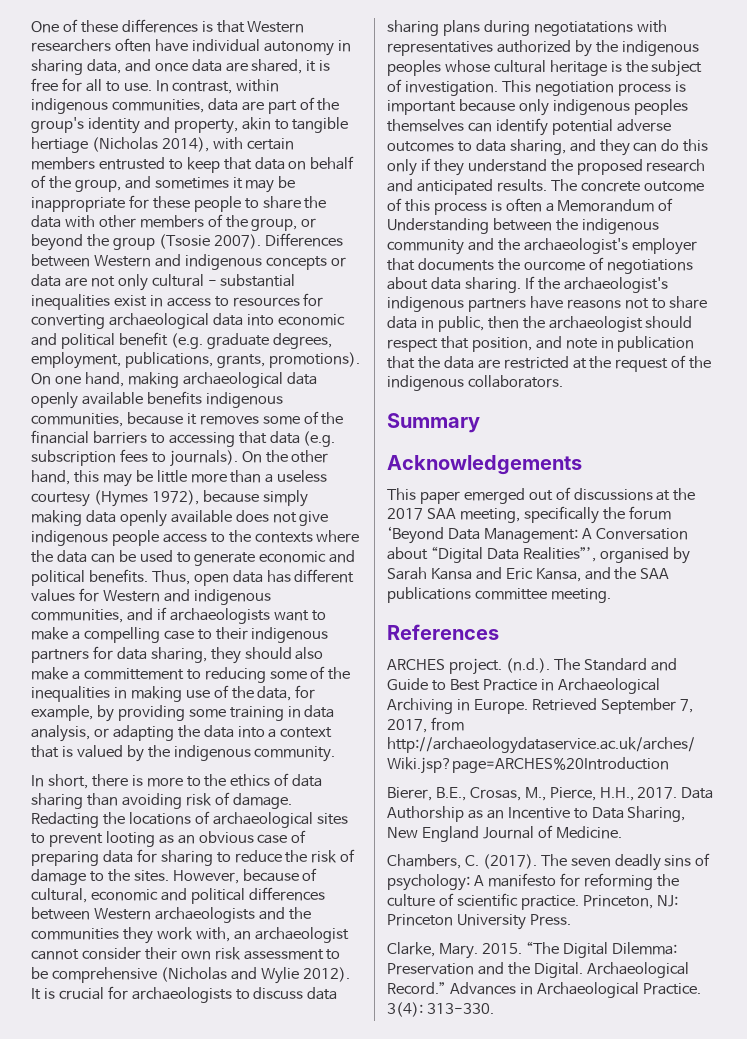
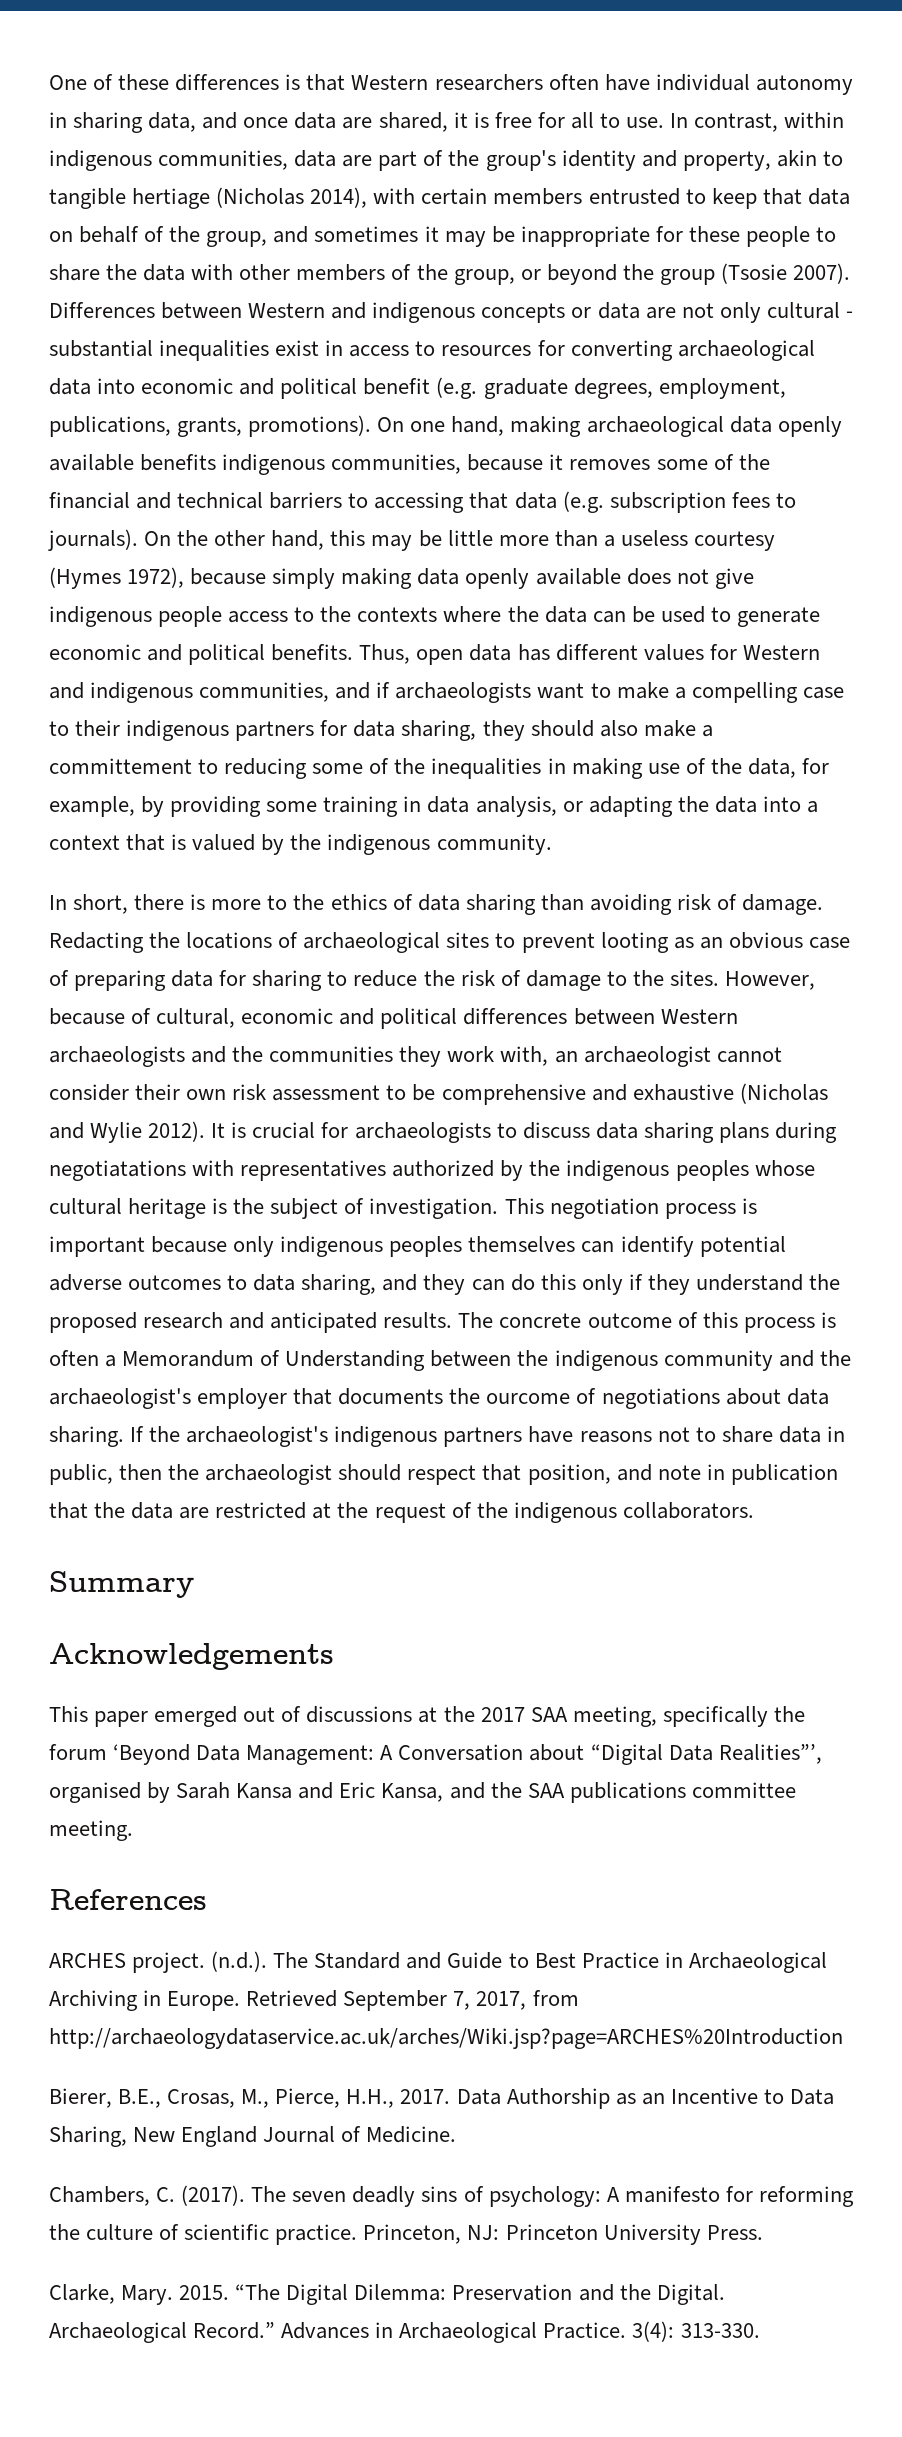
- On one hand, making archaeological data openly available benefits indigenous communities, because it removes some of the financial barriers to accessing that data (e.g. subscription fees to journals).
+ On one hand, making archaeological data openly available benefits indigenous communities, because it removes some of the financial and technical barriers to accessing that data (e.g. subscription fees to journals).
- However, because of cultural, economic and political differences between Western archaeologists and the communities they work with, an archaeologist cannot consider their own risk assessment to be comprehensive (Nicholas and Wylie 2012).
+ However, because of cultural, economic and political differences between Western archaeologists and the communities they work with, an archaeologist cannot consider their own risk assessment to be comprehensive and exhaustive (Nicholas and Wylie 2012).

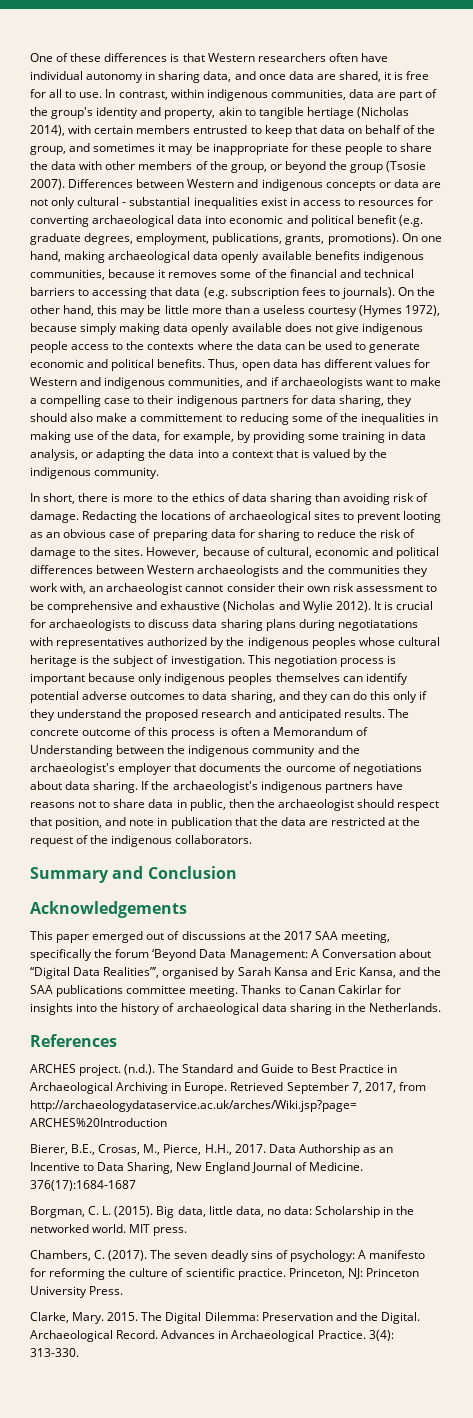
- Summary
+ Summary and Conclusion
+ Thanks to Canan Cakirlar for insights into the history of archaeological data sharing in the Netherlands.
+ 376(17):1684-1687
+ Borgman, C. L. (2015). Big data, little data, no data: Scholarship in the networked world. MIT press.
- “The Digital Dilemma: Preservation and the Digital.
+ The Digital Dilemma: Preservation and the Digital.
- Archaeological Record.”
+ Archaeological Record.

